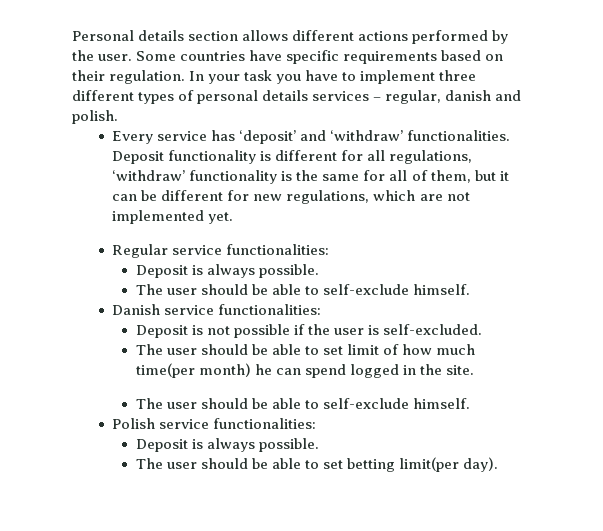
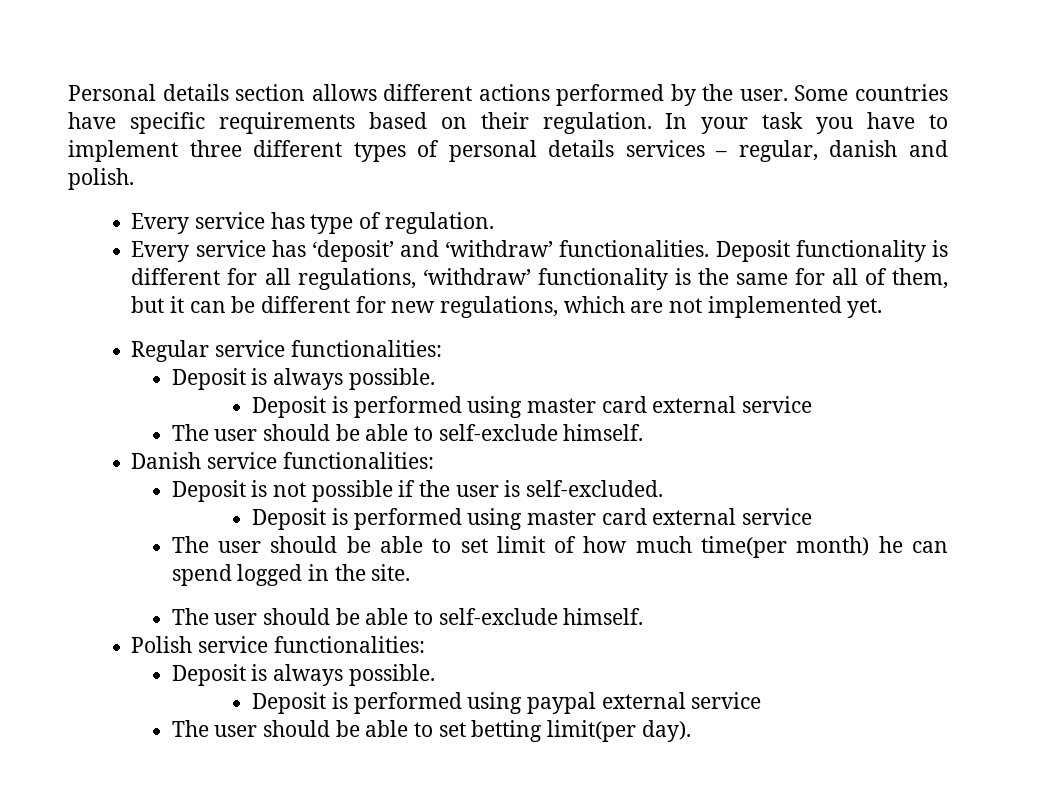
+ Every service has type of regulation.
  Regular service functionalities:
  Deposit is always possible.
+ Deposit is performed using master card external service
  Deposit is not possible if the user is self-excluded.
+ Deposit is performed using master card external service
+ Deposit is performed using paypal external service

